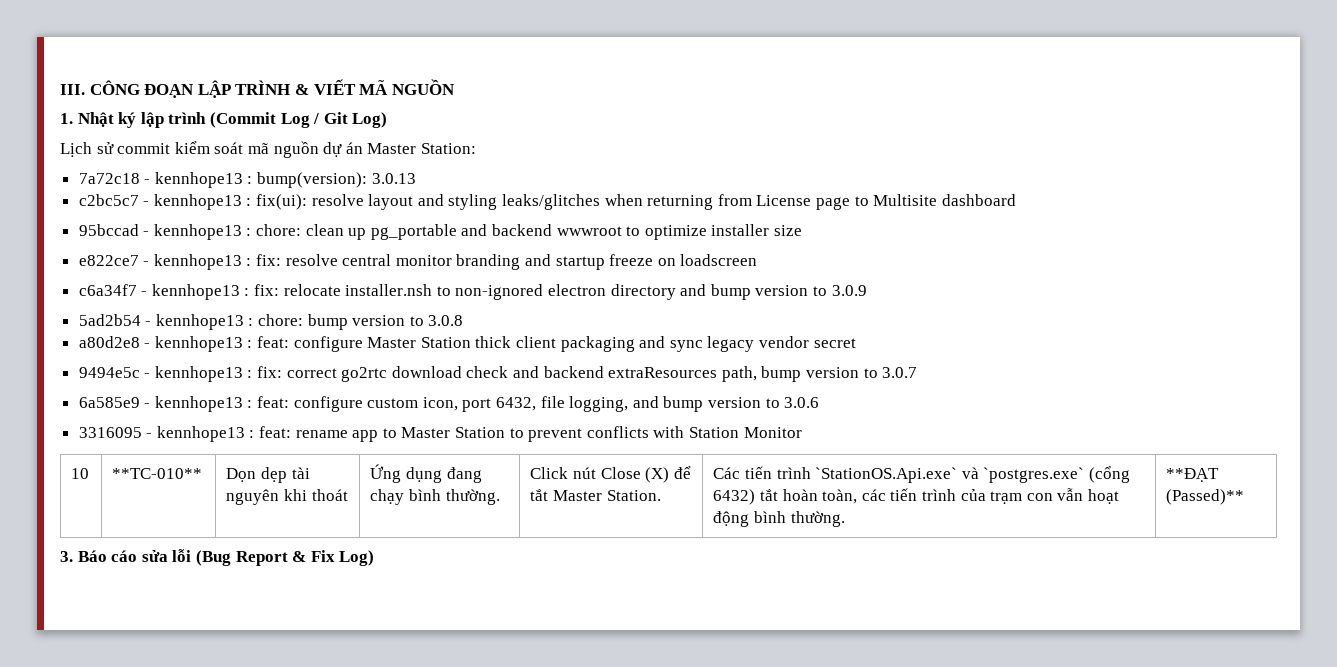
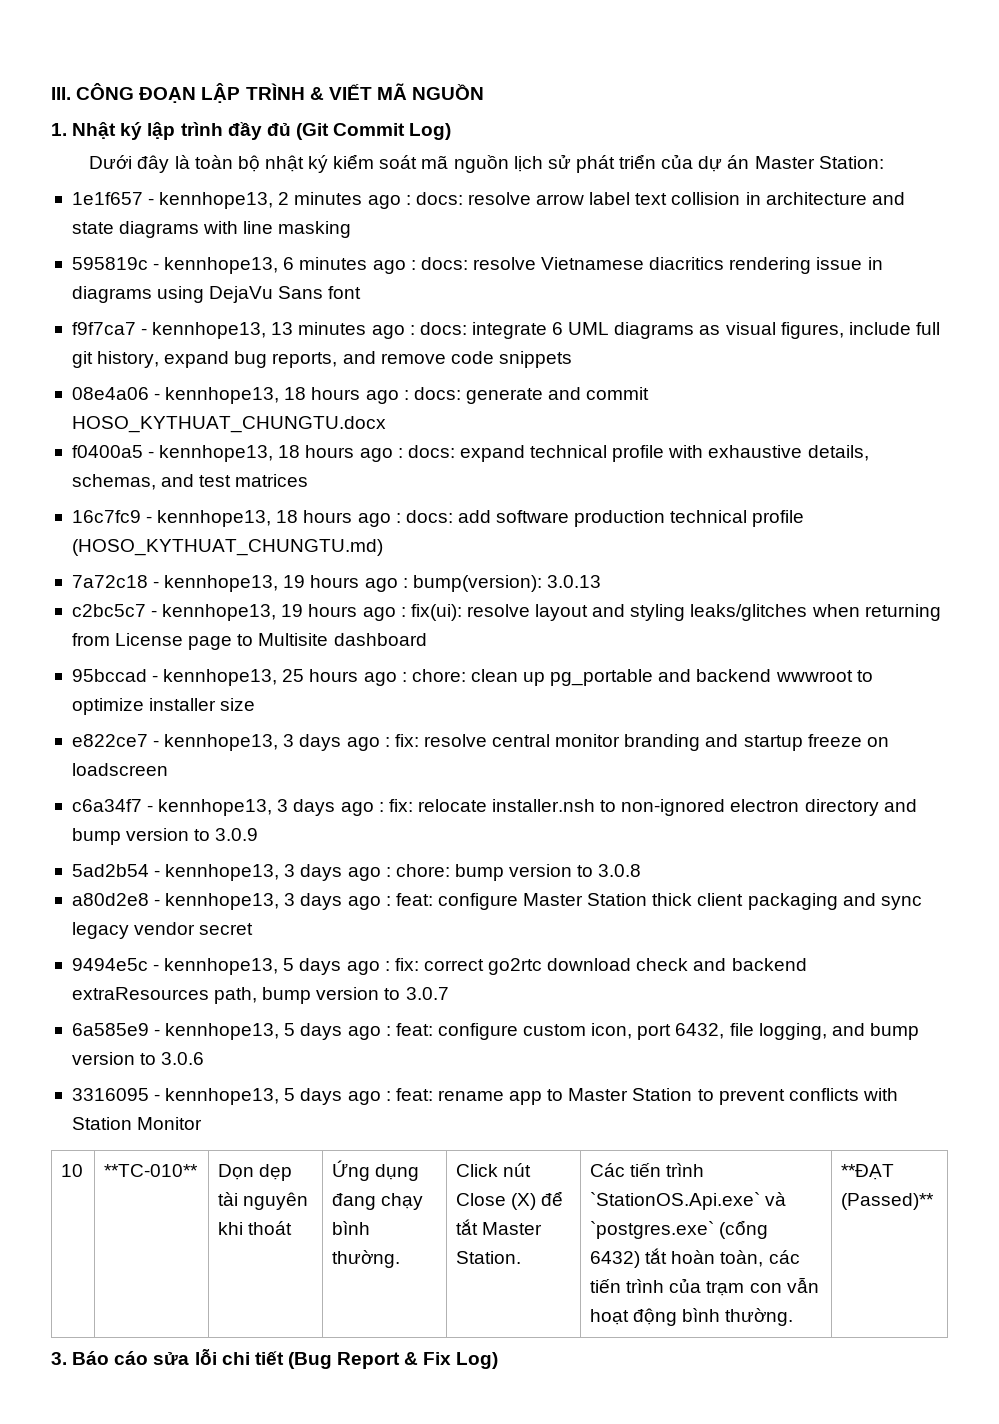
- 1. Nhật ký lập trình (Commit Log / Git Log)
- Lịch sử commit kiểm soát mã nguồn dự án Master Station:
- 7a72c18 - kennhope13 : bump(version): 3.0.13
+ 1. Nhật ký lập trình đầy đủ (Git Commit Log)
+ Dưới đây là toàn bộ nhật ký kiểm soát mã nguồn lịch sử phát triển của dự án Master Station:
+ 1e1f657 - kennhope13, 2 minutes ago : docs: resolve arrow label text collision in architecture and state diagrams with line masking
+ 595819c - kennhope13, 6 minutes ago : docs: resolve Vietnamese diacritics rendering issue in diagrams using DejaVu Sans font
+ f9f7ca7 - kennhope13, 13 minutes ago : docs: integrate 6 UML diagrams as visual figures, include full git history, expand bug reports, and remove code snippets
+ 08e4a06 - kennhope13, 18 hours ago : docs: generate and commit HOSO_KYTHUAT_CHUNGTU.docx
+ f0400a5 - kennhope13, 18 hours ago : docs: expand technical profile with exhaustive details, schemas, and test matrices
+ 16c7fc9 - kennhope13, 18 hours ago : docs: add software production technical profile (HOSO_KYTHUAT_CHUNGTU.md)
+ 7a72c18 - kennhope13, 19 hours ago : bump(version): 3.0.13
- c2bc5c7 - kennhope13 : fix(ui): resolve layout and styling leaks/glitches when returning from License page to Multisite dashboard
+ c2bc5c7 - kennhope13, 19 hours ago : fix(ui): resolve layout and styling leaks/glitches when returning from License page to Multisite dashboard
- 95bccad - kennhope13 : chore: clean up pg_portable and backend wwwroot to optimize installer size
+ 95bccad - kennhope13, 25 hours ago : chore: clean up pg_portable and backend wwwroot to optimize installer size
- e822ce7 - kennhope13 : fix: resolve central monitor branding and startup freeze on loadscreen
+ e822ce7 - kennhope13, 3 days ago : fix: resolve central monitor branding and startup freeze on loadscreen
- c6a34f7 - kennhope13 : fix: relocate installer.nsh to non-ignored electron directory and bump version to 3.0.9
+ c6a34f7 - kennhope13, 3 days ago : fix: relocate installer.nsh to non-ignored electron directory and bump version to 3.0.9
- 5ad2b54 - kennhope13 : chore: bump version to 3.0.8
+ 5ad2b54 - kennhope13, 3 days ago : chore: bump version to 3.0.8
- a80d2e8 - kennhope13 : feat: configure Master Station thick client packaging and sync legacy vendor secret
+ a80d2e8 - kennhope13, 3 days ago : feat: configure Master Station thick client packaging and sync legacy vendor secret
- 9494e5c - kennhope13 : fix: correct go2rtc download check and backend extraResources path, bump version to 3.0.7
+ 9494e5c - kennhope13, 5 days ago : fix: correct go2rtc download check and backend extraResources path, bump version to 3.0.7
- 6a585e9 - kennhope13 : feat: configure custom icon, port 6432, file logging, and bump version to 3.0.6
+ 6a585e9 - kennhope13, 5 days ago : feat: configure custom icon, port 6432, file logging, and bump version to 3.0.6
- 3316095 - kennhope13 : feat: rename app to Master Station to prevent conflicts with Station Monitor
+ 3316095 - kennhope13, 5 days ago : feat: rename app to Master Station to prevent conflicts with Station Monitor
- 3. Báo cáo sửa lỗi (Bug Report & Fix Log)
+ 3. Báo cáo sửa lỗi chi tiết (Bug Report & Fix Log)

